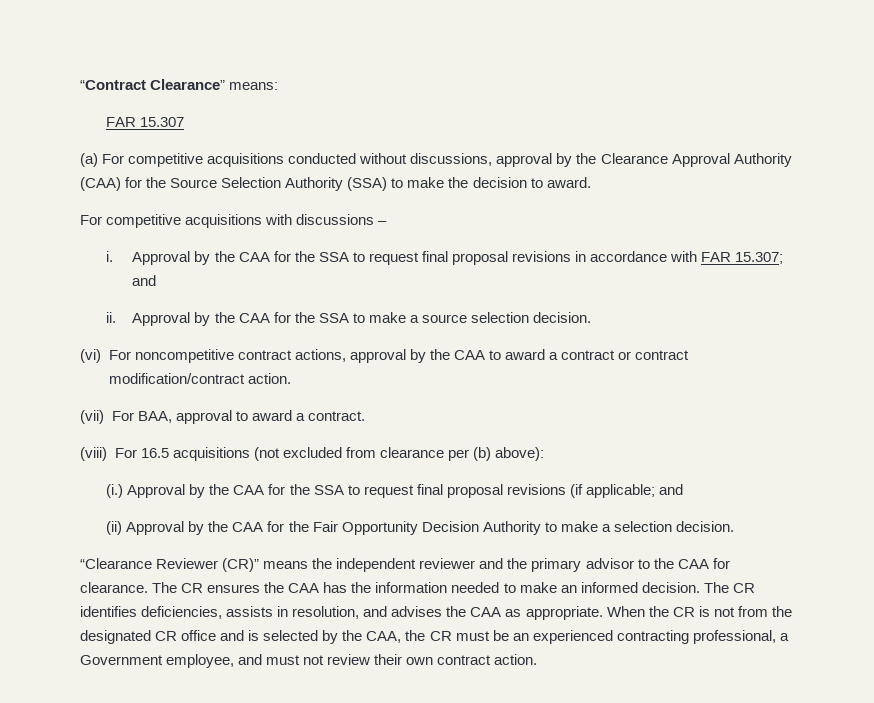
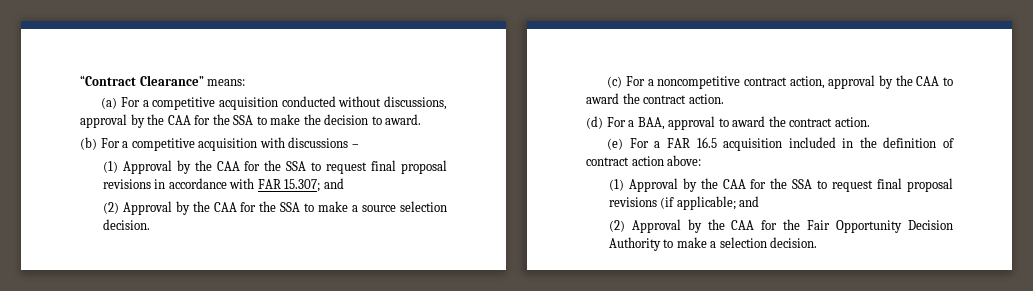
- FAR 15.307
- (a) For competitive acquisitions conducted without discussions, approval by the Clearance Approval Authority (CAA) for the Source Selection Authority (SSA) to make the decision to award.
+ (a) For a competitive acquisition conducted without discussions, approval by the CAA for the SSA to make the decision to award.
- For competitive acquisitions with discussions –
+ (b) For a competitive acquisition with discussions –
- i. Approval by the CAA for the SSA to request final proposal revisions in accordance with FAR 15.307; and
+ (1) Approval by the CAA for the SSA to request final proposal revisions in accordance with FAR 15.307; and
- ii. Approval by the CAA for the SSA to make a source selection decision.
+ (2) Approval by the CAA for the SSA to make a source selection decision.
- (vi) For noncompetitive contract actions, approval by the CAA to award a contract or contract modification/contract action.
- (vii) For BAA, approval to award a contract.
- (viii) For 16.5 acquisitions (not excluded from clearance per (b) above):
- (i.) Approval by the CAA for the SSA to request final proposal revisions (if applicable; and
+ (c) For a noncompetitive contract action, approval by the CAA to award the contract action.
+ (d) For a BAA, approval to award the contract action.
+ (e) For a FAR 16.5 acquisition included in the definition of contract action above:
+ (1) Approval by the CAA for the SSA to request final proposal revisions (if applicable; and
- (ii) Approval by the CAA for the Fair Opportunity Decision Authority to make a selection decision.
+ (2) Approval by the CAA for the Fair Opportunity Decision Authority to make a selection decision.
- “Clearance Reviewer (CR)” means the independent reviewer and the primary advisor to the CAA for clearance. The CR ensures the CAA has the information needed to make an informed decision. The CR identifies deficiencies, assists in resolution, and advises the CAA as appropriate. When the CR is not from the designated CR office and is selected by the CAA, the CR must be an experienced contracting professional, a Government employee, and must not review their own contract action.

